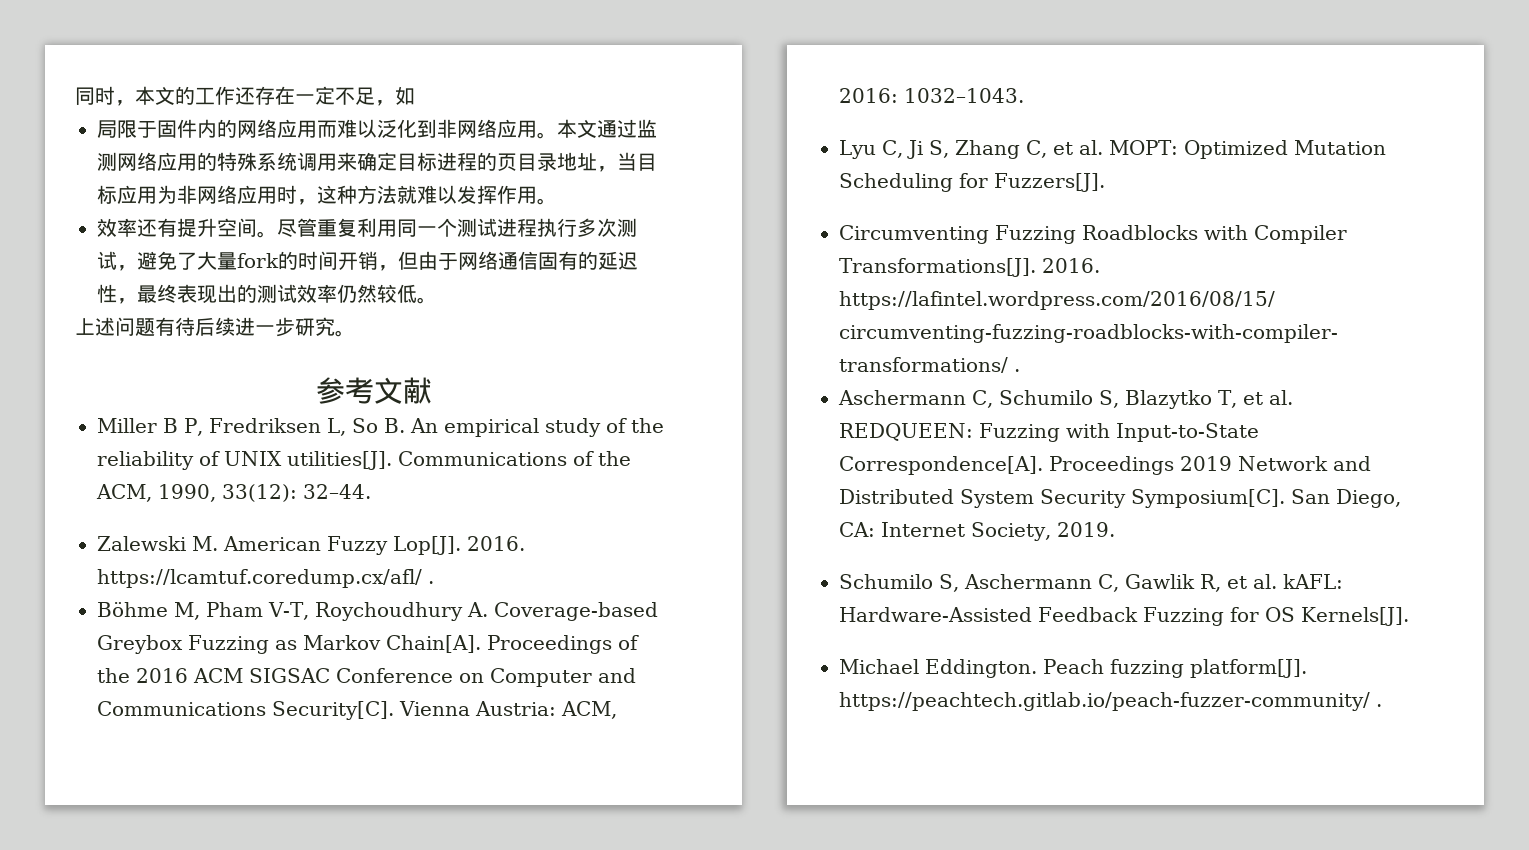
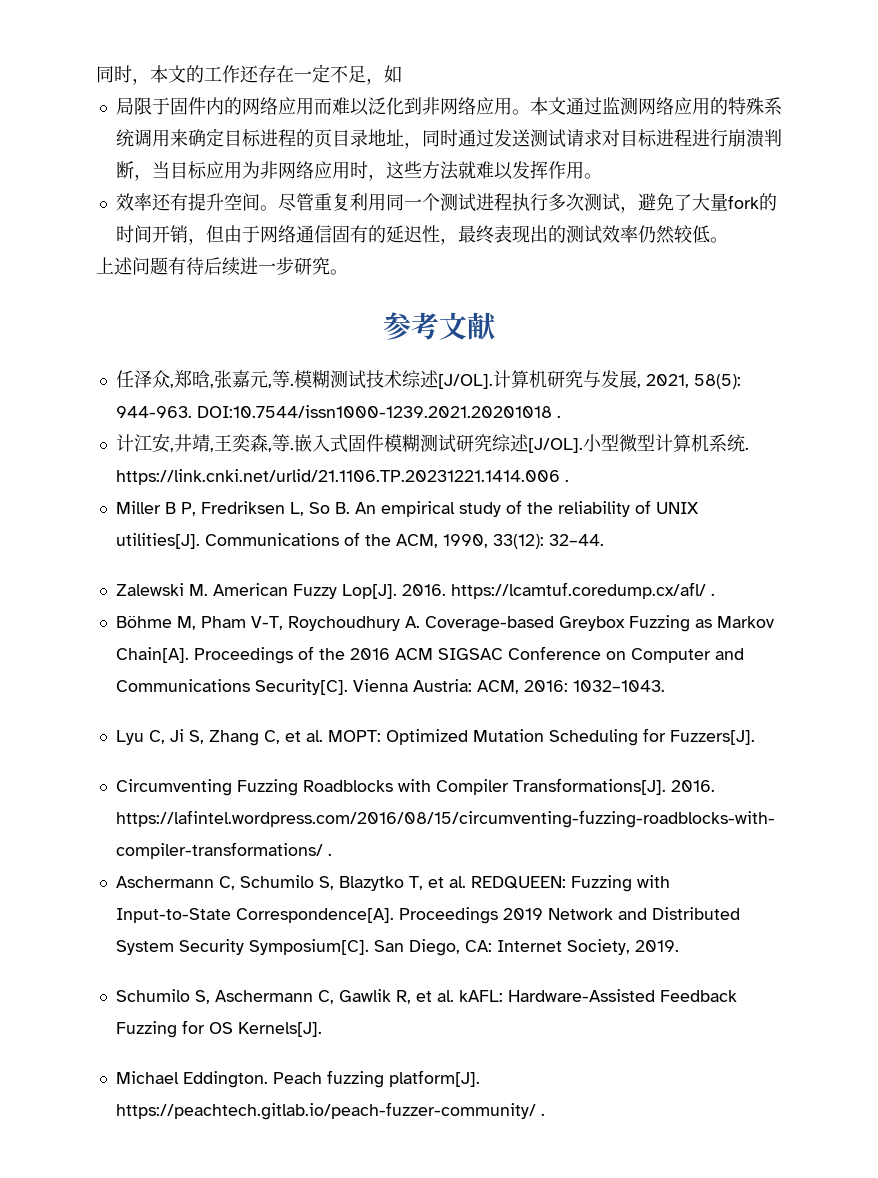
- 本文通过监测网络应用的特殊系统调用来确定目标进程的页目录地址，当目标应用为非网络应用时，这种方法就难以发挥作用。
+ 本文通过监测网络应用的特殊系统调用来确定目标进程的页目录地址，同时通过发送测试请求对目标进程进行崩溃判断，当目标应用为非网络应用时，这些方法就难以发挥作用。
+ 任泽众,郑晗,张嘉元,等.模糊测试技术综述[J/OL].计算机研究与发展, 2021, 58(5): 944-963. DOI:10.7544/issn1000-1239.2021.20201018 .
+ 计江安,井靖,王奕森,等.嵌入式固件模糊测试研究综述[J/OL].小型微型计算机系统. https://link.cnki.net/urlid/21.1106.TP.20231221.1414.006 .

